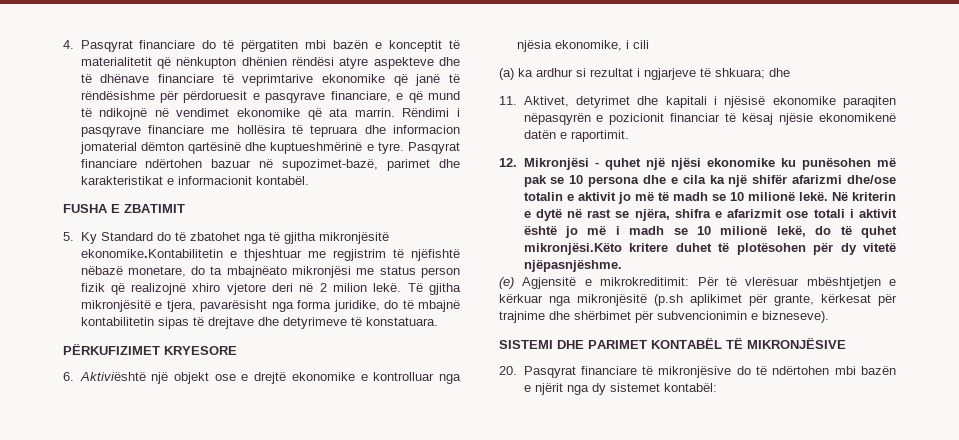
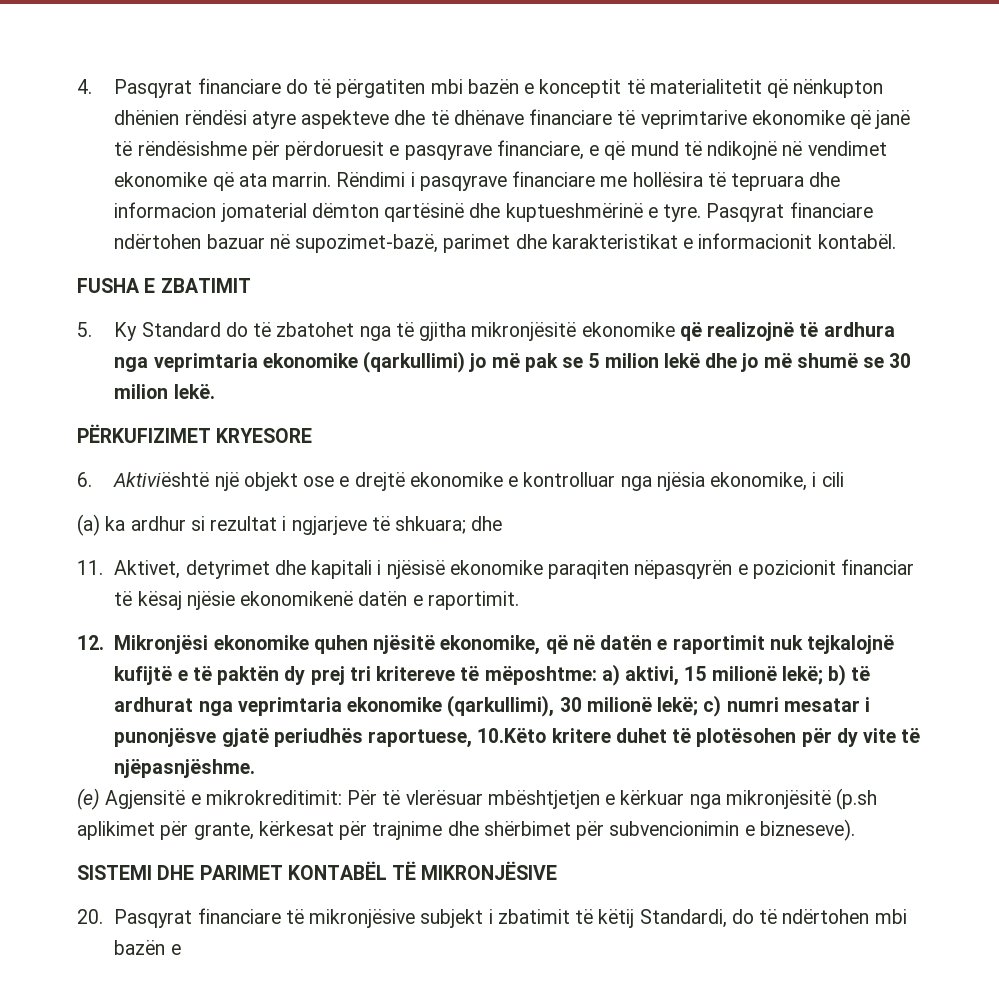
- 5. Ky Standard do të zbatohet nga të gjitha mikronjësitë ekonomike.Kontabilitetin e thjeshtuar me regjistrim të njëfishtë nëbazë monetare, do ta mbajnëato mikronjësi me status person fizik që realizojnë xhiro vjetore deri në 2 milion lekë. Të gjitha mikronjësitë e tjera, pavarësisht nga forma juridike, do të mbajnë kontabilitetin sipas të drejtave dhe detyrimeve të konstatuara.
+ 5. Ky Standard do të zbatohet nga të gjitha mikronjësitë ekonomike që realizojnë të ardhura nga veprimtaria ekonomike (qarkullimi) jo më pak se 5 milion lekë dhe jo më shumë se 30 milion lekë.
- 12. Mikronjësi - quhet një njësi ekonomike ku punësohen më pak se 10 persona dhe e cila ka një shifër afarizmi dhe/ose totalin e aktivit jo më të madh se 10 milionë lekë. Në kriterin e dytë në rast se njëra, shifra e afarizmit ose totali i aktivit është jo më i madh se 10 milionë lekë, do të quhet mikronjësi.Këto kritere duhet të plotësohen për dy vitetë njëpasnjëshme.
+ 12. Mikronjësi ekonomike quhen njësitë ekonomike, që në datën e raportimit nuk tejkalojnë kufijtë e të paktën dy prej tri kritereve të mëposhtme: a) aktivi, 15 milionë lekë; b) të ardhurat nga veprimtaria ekonomike (qarkullimi), 30 milionë lekë; c) numri mesatar i punonjësve gjatë periudhës raportuese, 10.Këto kritere duhet të plotësohen për dy vite të njëpasnjëshme.
- 20. Pasqyrat financiare të mikronjësive do të ndërtohen mbi bazën e njërit nga dy sistemet kontabël:
+ 20. Pasqyrat financiare të mikronjësive subjekt i zbatimit të këtij Standardi, do të ndërtohen mbi bazën e

